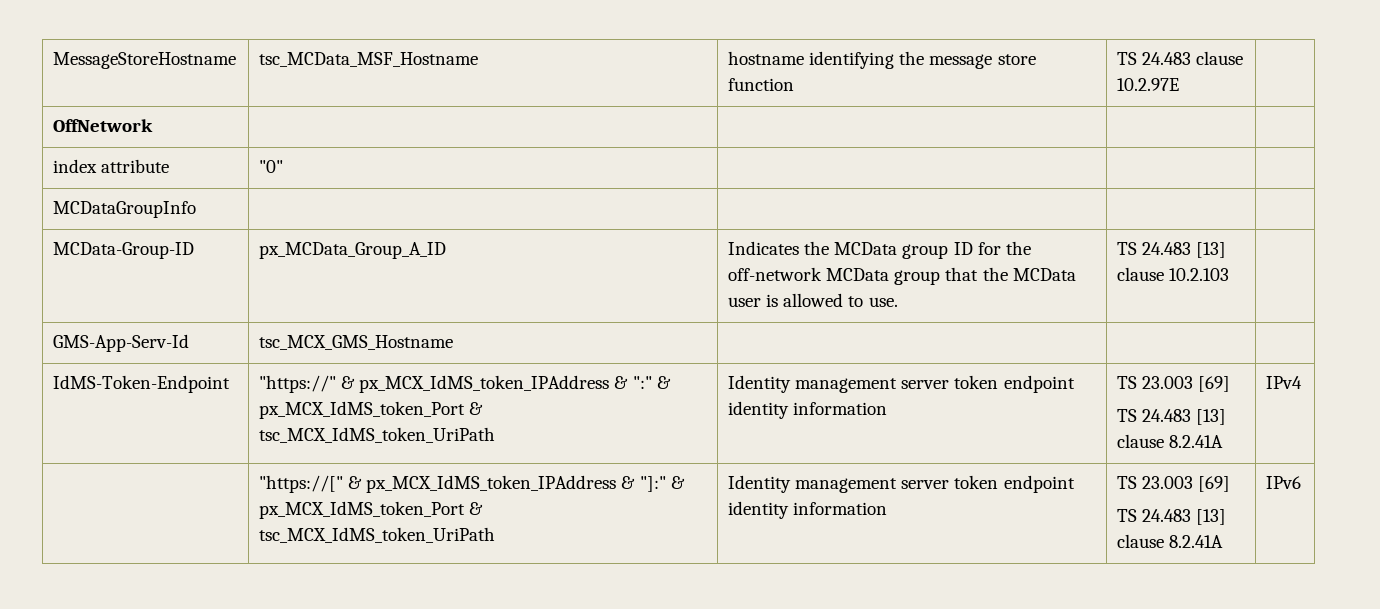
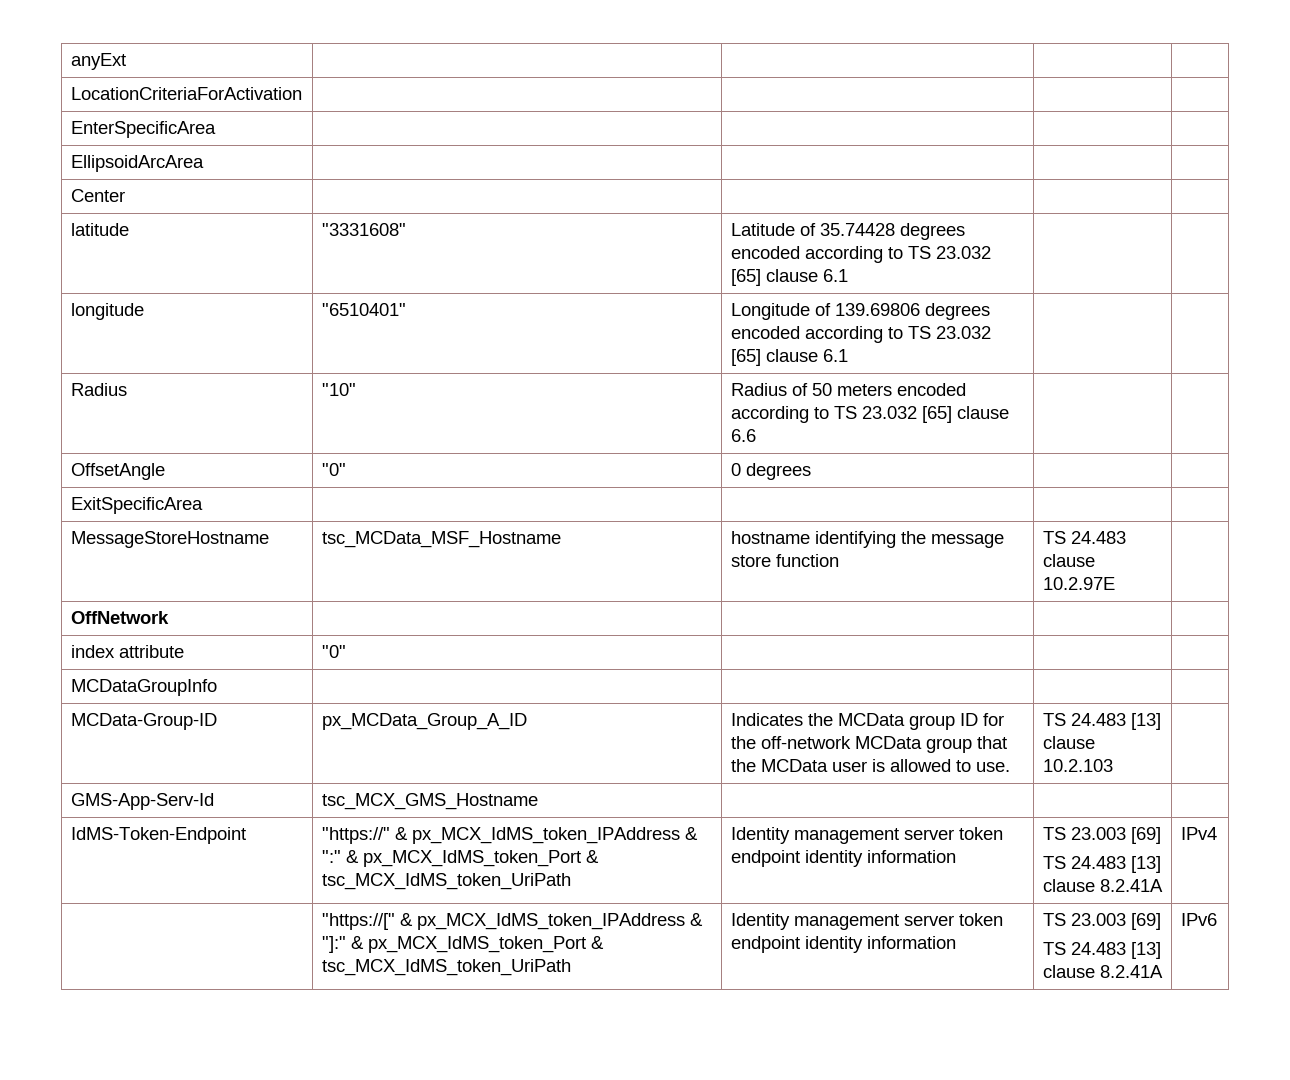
+ anyExt | | | |
+ LocationCriteriaForActivation | | | |
+ EnterSpecificArea | | | |
+ EllipsoidArcArea | | | |
+ Center | | | |
+ latitude | "3331608" | Latitude of 35.74428 degrees encoded according to TS 23.032 [65] clause 6.1 | |
+ longitude | "6510401" | Longitude of 139.69806 degrees encoded according to TS 23.032 [65] clause 6.1 | |
+ Radius | "10" | Radius of 50 meters encoded according to TS 23.032 [65] clause 6.6 | |
+ OffsetAngle | "0" | 0 degrees | |
+ ExitSpecificArea | | | |

